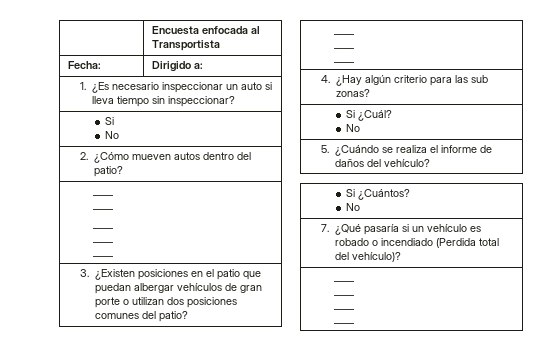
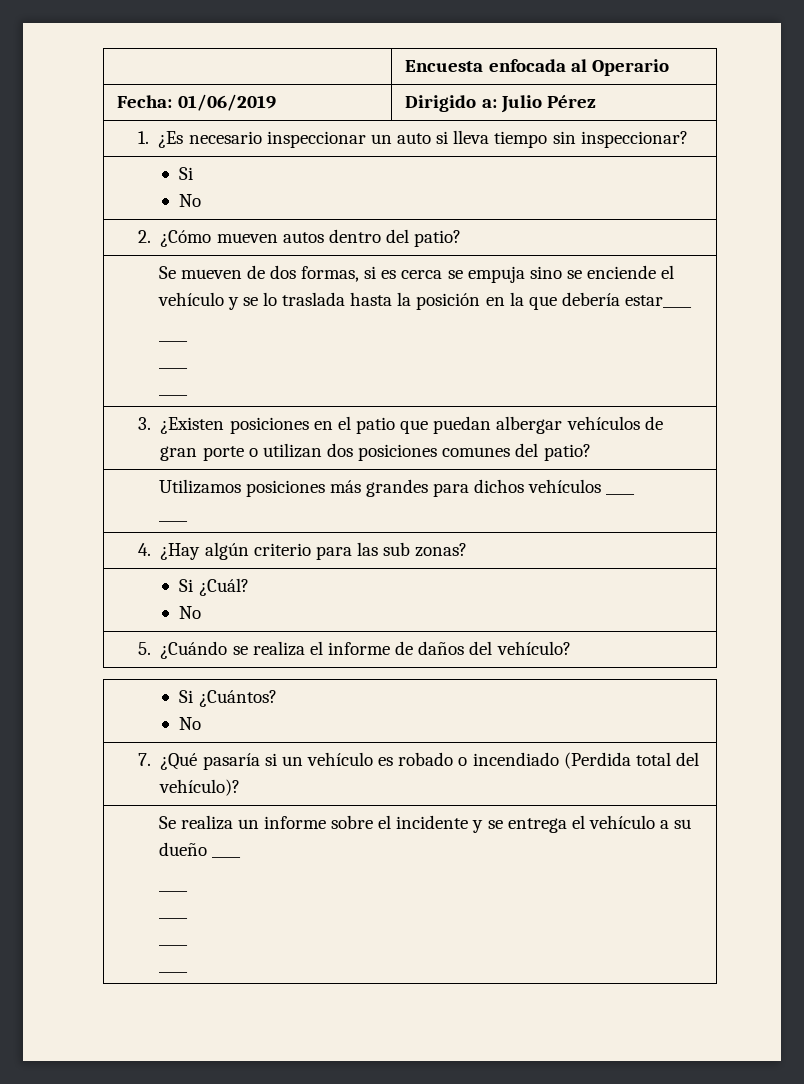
- | Encuesta enfocada al Transportista
+ | Encuesta enfocada al Operario
- Fecha: | Dirigido a:
+ Fecha: 01/06/2019 | Dirigido a: Julio Pérez
  2. ¿Cómo mueven autos dentro del patio?
- ____
- ____
+ Se mueven de dos formas, si es cerca se empuja sino se enciende el vehículo y se lo traslada hasta la posición en la que debería estar____
  3. ¿Existen posiciones en el patio que puedan albergar vehículos de gran porte o utilizan dos posiciones comunes del patio?
- ____
- ____
+ Utilizamos posiciones más grandes para dichos vehículos ____
  7. ¿Qué pasaría si un vehículo es robado o incendiado (Perdida total del vehículo)?
+ Se realiza un informe sobre el incidente y se entrega el vehículo a su dueño ____

